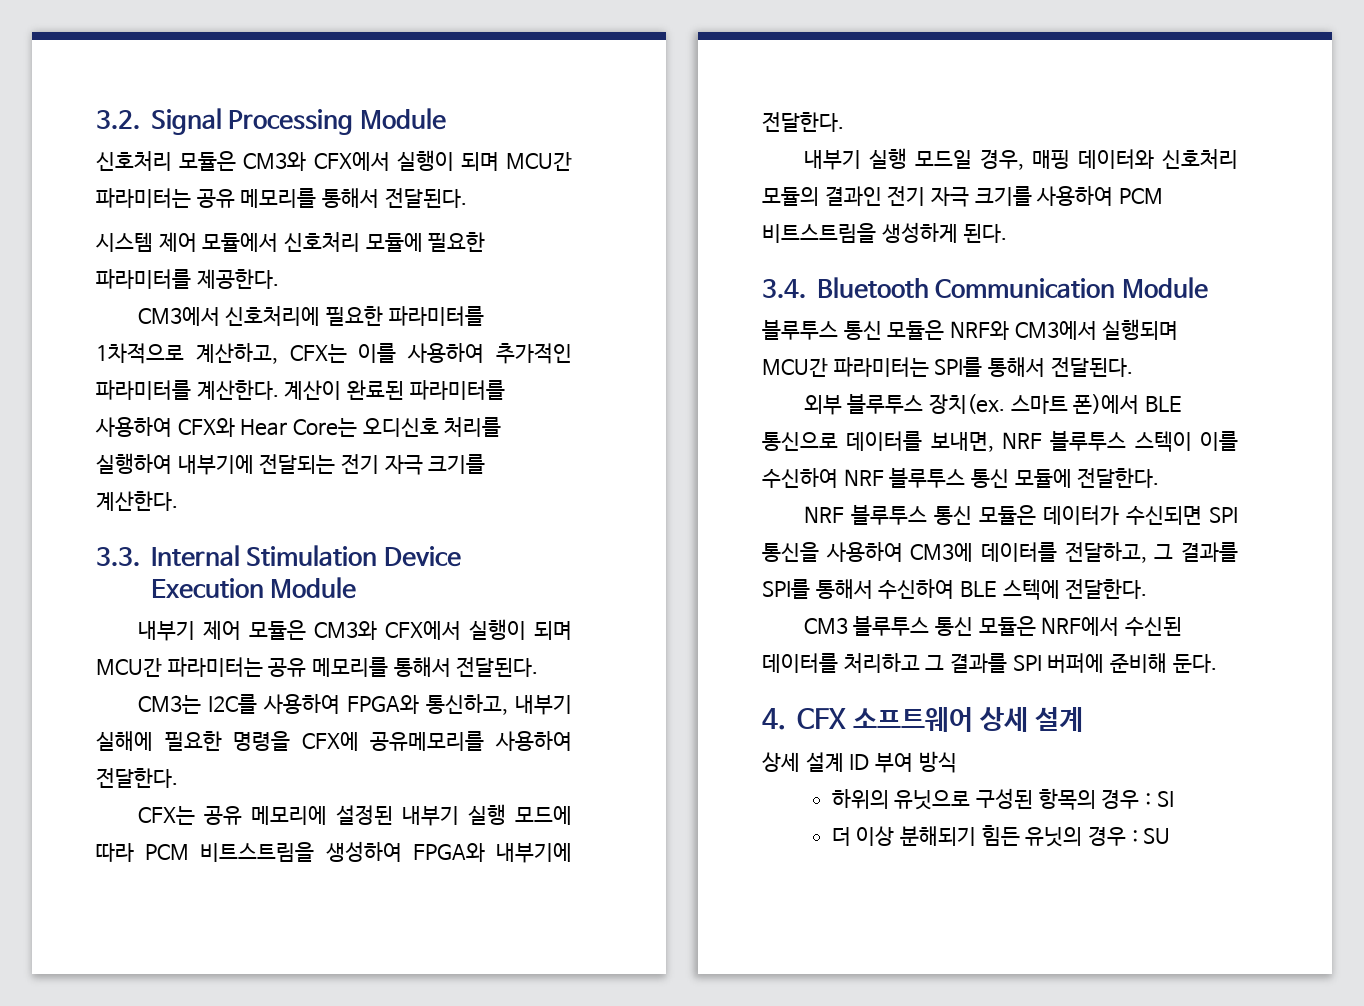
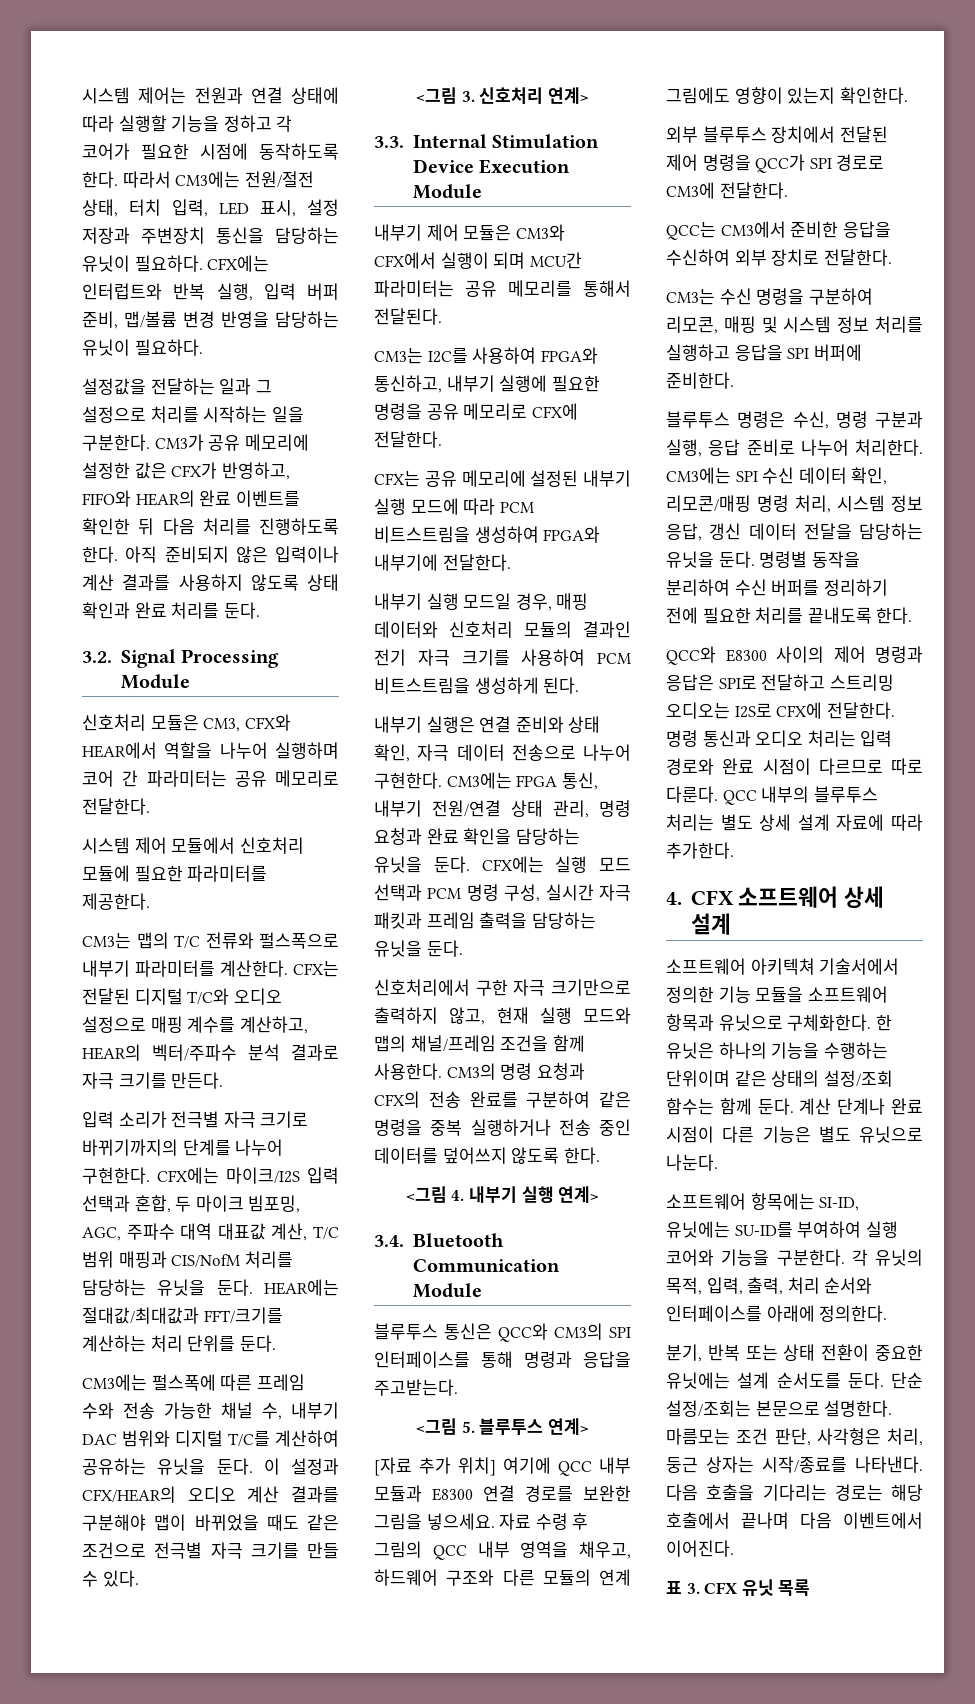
+ 시스템 제어는 전원과 연결 상태에 따라 실행할 기능을 정하고 각 코어가 필요한 시점에 동작하도록 한다. 따라서 CM3에는 전원/절전 상태, 터치 입력, LED 표시, 설정 저장과 주변장치 통신을 담당하는 유닛이 필요하다. CFX에는 인터럽트와 반복 실행, 입력 버퍼 준비, 맵/볼륨 변경 반영을 담당하는 유닛이 필요하다.
+ 설정값을 전달하는 일과 그 설정으로 처리를 시작하는 일을 구분한다. CM3가 공유 메모리에 설정한 값은 CFX가 반영하고, FIFO와 HEAR의 완료 이벤트를 확인한 뒤 다음 처리를 진행하도록 한다. 아직 준비되지 않은 입력이나 계산 결과를 사용하지 않도록 상태 확인과 완료 처리를 둔다.
- 신호처리 모듈은 CM3와 CFX에서 실행이 되며 MCU간 파라미터는 공유 메모리를 통해서 전달된다.
+ 신호처리 모듈은 CM3, CFX와 HEAR에서 역할을 나누어 실행하며 코어 간 파라미터는 공유 메모리로 전달한다.
- CM3에서 신호처리에 필요한 파라미터를 1차적으로 계산하고, CFX는 이를 사용하여 추가적인 파라미터를 계산한다. 계산이 완료된 파라미터를 사용하여 CFX와 Hear Core는 오디신호 처리를 실행하여 내부기에 전달되는 전기 자극 크기를 계산한다.
+ CM3는 맵의 T/C 전류와 펄스폭으로 내부기 파라미터를 계산한다. CFX는 전달된 디지털 T/C와 오디오 설정으로 매핑 계수를 계산하고, HEAR의 벡터/주파수 분석 결과로 자극 크기를 만든다.
+ 입력 소리가 전극별 자극 크기로 바뀌기까지의 단계를 나누어 구현한다. CFX에는 마이크/I2S 입력 선택과 혼합, 두 마이크 빔포밍, AGC, 주파수 대역 대표값 계산, T/C 범위 매핑과 CIS/NofM 처리를 담당하는 유닛을 둔다. HEAR에는 절대값/최대값과 FFT/크기를 계산하는 처리 단위를 둔다.
+ CM3에는 펄스폭에 따른 프레임 수와 전송 가능한 채널 수, 내부기 DAC 범위와 디지털 T/C를 계산하여 공유하는 유닛을 둔다. 이 설정과 CFX/HEAR의 오디오 계산 결과를 구분해야 맵이 바뀌었을 때도 같은 조건으로 전극별 자극 크기를 만들 수 있다.
+ <그림 3. 신호처리 연계>
- CM3는 I2C를 사용하여 FPGA와 통신하고, 내부기 실해에 필요한 명령을 CFX에 공유메모리를 사용하여 전달한다.
+ CM3는 I2C를 사용하여 FPGA와 통신하고, 내부기 실행에 필요한 명령을 공유 메모리로 CFX에 전달한다.
+ 내부기 실행은 연결 준비와 상태 확인, 자극 데이터 전송으로 나누어 구현한다. CM3에는 FPGA 통신, 내부기 전원/연결 상태 관리, 명령 요청과 완료 확인을 담당하는 유닛을 둔다. CFX에는 실행 모드 선택과 PCM 명령 구성, 실시간 자극 패킷과 프레임 출력을 담당하는 유닛을 둔다.
+ 신호처리에서 구한 자극 크기만으로 출력하지 않고, 현재 실행 모드와 맵의 채널/프레임 조건을 함께 사용한다. CM3의 명령 요청과 CFX의 전송 완료를 구분하여 같은 명령을 중복 실행하거나 전송 중인 데이터를 덮어쓰지 않도록 한다.
+ <그림 4. 내부기 실행 연계>
- 블루투스 통신 모듈은 NRF와 CM3에서 실행되며 MCU간 파라미터는 SPI를 통해서 전달된다.
- 외부 블루투스 장치(ex. 스마트 폰)에서 BLE 통신으로 데이터를 보내면, NRF 블루투스 스텍이 이를 수신하여 NRF 블루투스 통신 모듈에 전달한다.
- NRF 블루투스 통신 모듈은 데이터가 수신되면 SPI 통신을 사용하여 CM3에 데이터를 전달하고, 그 결과를 SPI를 통해서 수신하여 BLE 스텍에 전달한다.
- CM3 블루투스 통신 모듈은 NRF에서 수신된 데이터를 처리하고 그 결과를 SPI 버퍼에 준비해 둔다.
+ 블루투스 통신은 QCC와 CM3의 SPI 인터페이스를 통해 명령과 응답을 주고받는다.
+ <그림 5. 블루투스 연계>
+ [자료 추가 위치] 여기에 QCC 내부 모듈과 E8300 연결 경로를 보완한 그림을 넣으세요. 자료 수령 후 그림의 QCC 내부 영역을 채우고, 하드웨어 구조와 다른 모듈의 연계 그림에도 영향이 있는지 확인한다.
+ 외부 블루투스 장치에서 전달된 제어 명령을 QCC가 SPI 경로로 CM3에 전달한다.
+ QCC는 CM3에서 준비한 응답을 수신하여 외부 장치로 전달한다.
+ CM3는 수신 명령을 구분하여 리모콘, 매핑 및 시스템 정보 처리를 실행하고 응답을 SPI 버퍼에 준비한다.
+ 블루투스 명령은 수신, 명령 구분과 실행, 응답 준비로 나누어 처리한다. CM3에는 SPI 수신 데이터 확인, 리모콘/매핑 명령 처리, 시스템 정보 응답, 갱신 데이터 전달을 담당하는 유닛을 둔다. 명령별 동작을 분리하여 수신 버퍼를 정리하기 전에 필요한 처리를 끝내도록 한다.
+ QCC와 E8300 사이의 제어 명령과 응답은 SPI로 전달하고 스트리밍 오디오는 I2S로 CFX에 전달한다. 명령 통신과 오디오 처리는 입력 경로와 완료 시점이 다르므로 따로 다룬다. QCC 내부의 블루투스 처리는 별도 상세 설계 자료에 따라 추가한다.
- 상세 설계 ID 부여 방식
- 하위의 유닛으로 구성된 항목의 경우 : SI
- 더 이상 분해되기 힘든 유닛의 경우 : SU
+ 소프트웨어 아키텍쳐 기술서에서 정의한 기능 모듈을 소프트웨어 항목과 유닛으로 구체화한다. 한 유닛은 하나의 기능을 수행하는 단위이며 같은 상태의 설정/조회 함수는 함께 둔다. 계산 단계나 완료 시점이 다른 기능은 별도 유닛으로 나눈다.
+ 소프트웨어 항목에는 SI-ID, 유닛에는 SU-ID를 부여하여 실행 코어와 기능을 구분한다. 각 유닛의 목적, 입력, 출력, 처리 순서와 인터페이스를 아래에 정의한다.
+ 분기, 반복 또는 상태 전환이 중요한 유닛에는 설계 순서도를 둔다. 단순 설정/조회는 본문으로 설명한다. 마름모는 조건 판단, 사각형은 처리, 둥근 상자는 시작/종료를 나타낸다. 다음 호출을 기다리는 경로는 해당 호출에서 끝나며 다음 이벤트에서 이어진다.
+ 표 3. CFX 유닛 목록

